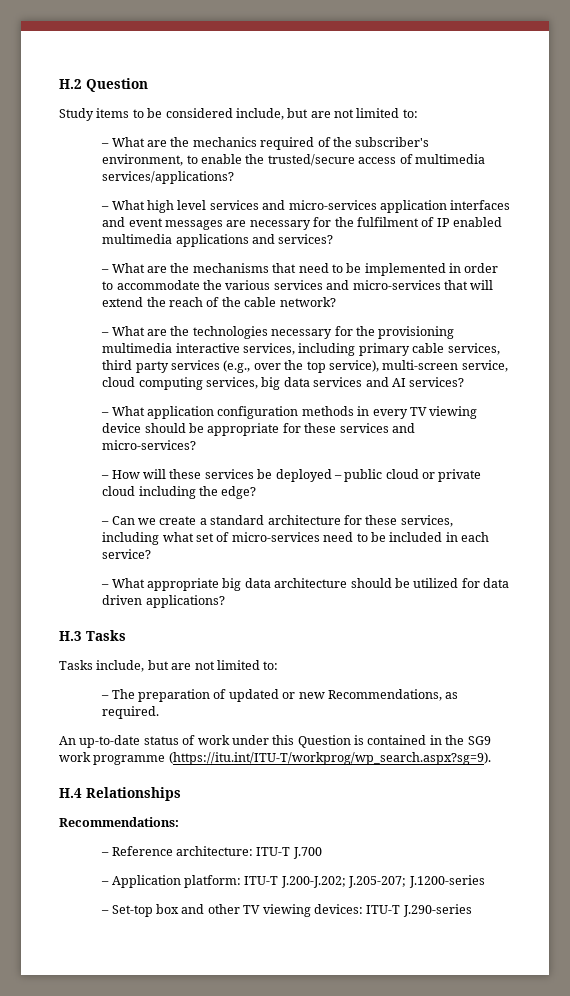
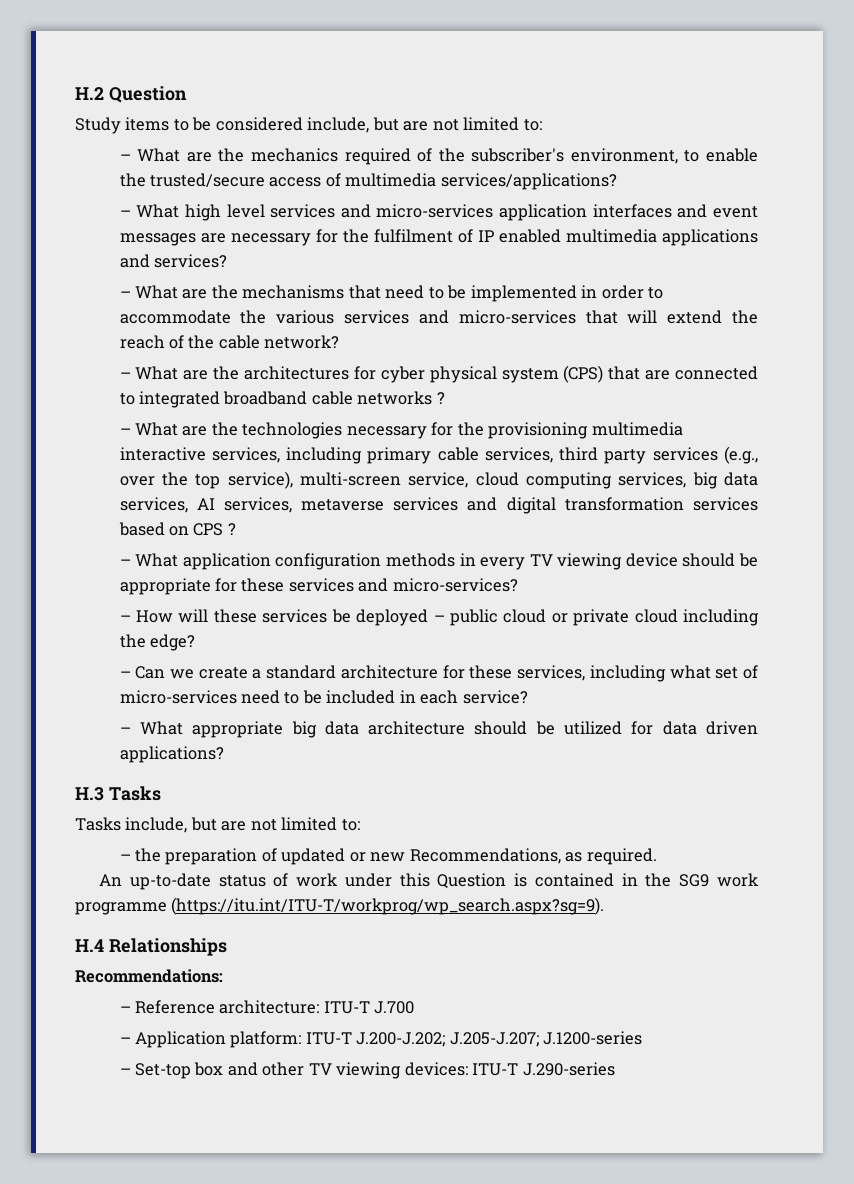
+ – What are the architectures for cyber physical system (CPS) that are connected to integrated broadband cable networks ?
- – What are the technologies necessary for the provisioning multimedia interactive services, including primary cable services, third party services (e.g., over the top service), multi-screen service, cloud computing services, big data services and AI services?
+ – What are the technologies necessary for the provisioning multimedia interactive services, including primary cable services, third party services (e.g., over the top service), multi-screen service, cloud computing services, big data services, AI services, metaverse services and digital transformation services based on CPS ?
- – The preparation of updated or new Recommendations, as required.
+ – the preparation of updated or new Recommendations, as required.
- – Application platform: ITU-T J.200-J.202; J.205-207; J.1200-series
+ – Application platform: ITU-T J.200-J.202; J.205-J.207; J.1200-series

